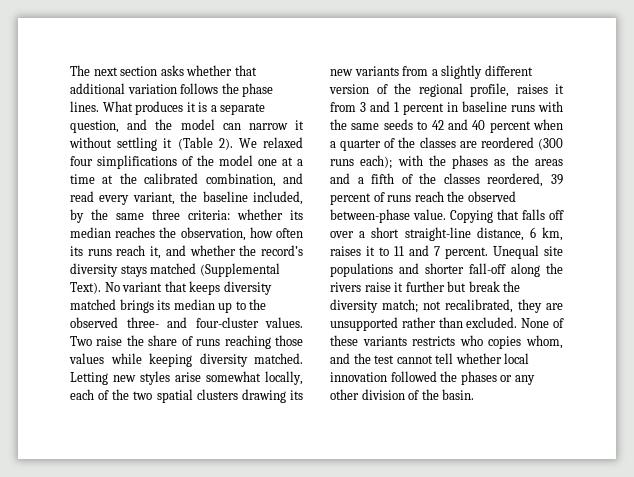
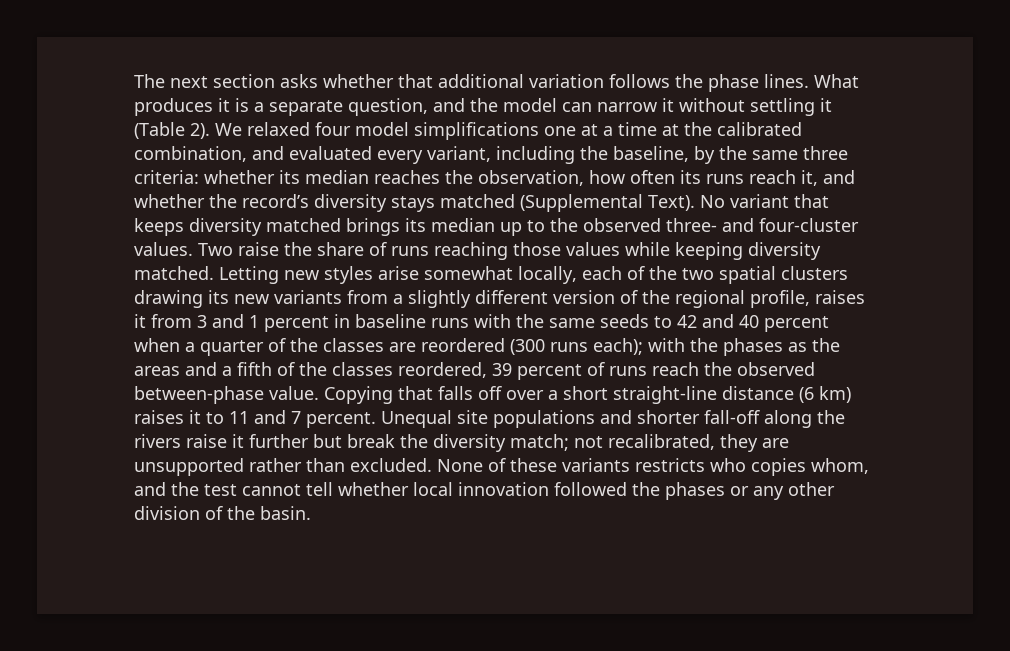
- We relaxed four simplifications of the model one at a time at the calibrated combination, and read every variant, the baseline included, by the same three criteria: whether its median reaches the observation, how often its runs reach it, and whether the record’s diversity stays matched (Supplemental Text).
+ We relaxed four model simplifications one at a time at the calibrated combination, and evaluated every variant, including the baseline, by the same three criteria: whether its median reaches the observation, how often its runs reach it, and whether the record’s diversity stays matched (Supplemental Text).
- Copying that falls off over a short straight-line distance, 6 km, raises it to 11 and 7 percent.
+ Copying that falls off over a short straight-line distance (6 km) raises it to 11 and 7 percent.

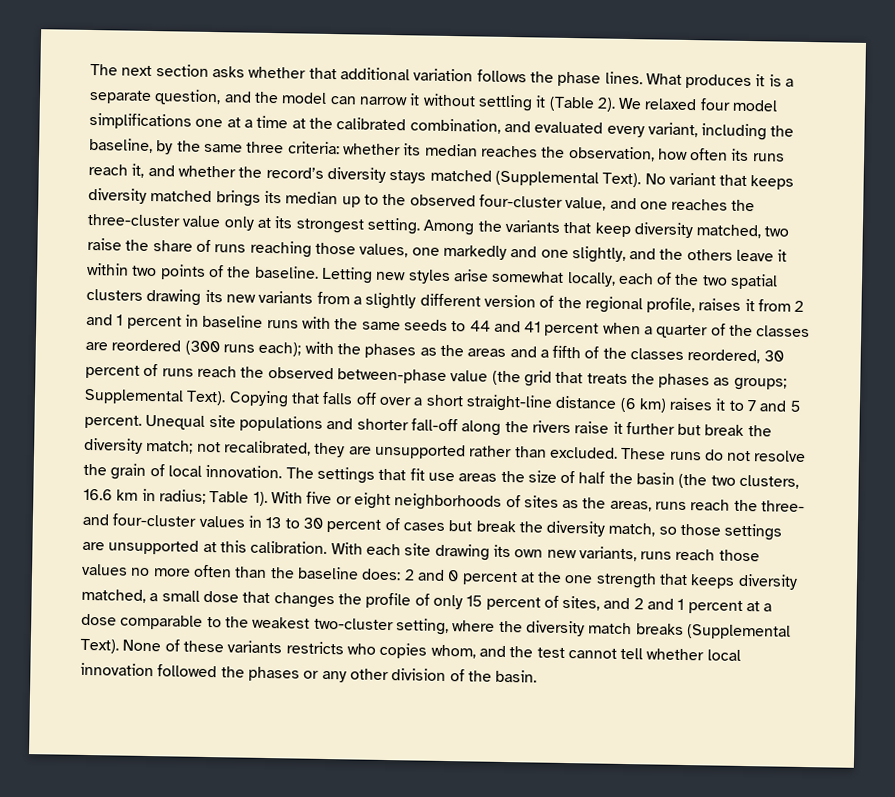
- No variant that keeps diversity matched brings its median up to the observed three- and four-cluster values. Two raise the share of runs reaching those values while keeping diversity matched.
+ No variant that keeps diversity matched brings its median up to the observed four-cluster value, and one reaches the three-cluster value only at its strongest setting. Among the variants that keep diversity matched, two raise the share of runs reaching those values, one markedly and one slightly, and the others leave it within two points of the baseline.
- Letting new styles arise somewhat locally, each of the two spatial clusters drawing its new variants from a slightly different version of the regional profile, raises it from 3 and 1 percent in baseline runs with the same seeds to 42 and 40 percent when a quarter of the classes are reordered (300 runs each);
+ Letting new styles arise somewhat locally, each of the two spatial clusters drawing its new variants from a slightly different version of the regional profile, raises it from 2 and 1 percent in baseline runs with the same seeds to 44 and 41 percent when a quarter of the classes are reordered (300 runs each);
- with the phases as the areas and a fifth of the classes reordered, 39 percent of runs reach the observed between-phase value.
+ with the phases as the areas and a fifth of the classes reordered, 30 percent of runs reach the observed between-phase value (the grid that treats the phases as groups; Supplemental Text).
- Copying that falls off over a short straight-line distance (6 km) raises it to 11 and 7 percent.
+ Copying that falls off over a short straight-line distance (6 km) raises it to 7 and 5 percent.
+ These runs do not resolve the grain of local innovation. The settings that fit use areas the size of half the basin (the two clusters, 16.6 km in radius; Table 1). With five or eight neighborhoods of sites as the areas, runs reach the three- and four-cluster values in 13 to 30 percent of cases but break the diversity match, so those settings are unsupported at this calibration. With each site drawing its own new variants, runs reach those values no more often than the baseline does: 2 and 0 percent at the one strength that keeps diversity matched, a small dose that changes the profile of only 15 percent of sites, and 2 and 1 percent at a dose comparable to the weakest two-cluster setting, where the diversity match breaks (Supplemental Text).

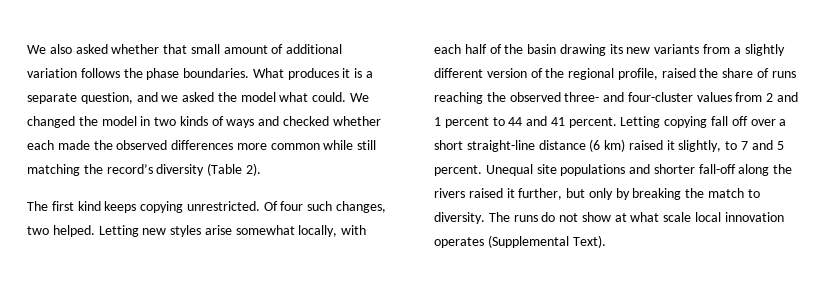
- The next section asks whether that additional variation follows the phase lines.
+ We also asked whether that small amount of additional variation follows the phase boundaries.
- What produces it is a separate question, and the model can narrow it without settling it (Table 2). We relaxed four model simplifications one at a time at the calibrated combination, and evaluated every variant, including the baseline, by the same three criteria: whether its median reaches the observation, how often its runs reach it, and whether the record’s diversity stays matched (Supplemental Text). No variant that keeps diversity matched brings its median up to the observed four-cluster value, and one reaches the three-cluster value only at its strongest setting. Among the variants that keep diversity matched, two raise the share of runs reaching those values, one markedly and one slightly, and the others leave it within two points of the baseline.
+ What produces it is a separate question, and we asked the model what could. We changed the model in two kinds of ways and checked whether each made the observed differences more common while still matching the record’s diversity (Table 2).
+ The first kind keeps copying unrestricted. Of four such changes, two helped.
- Letting new styles arise somewhat locally, each of the two spatial clusters drawing its new variants from a slightly different version of the regional profile, raises it from 2 and 1 percent in baseline runs with the same seeds to 44 and 41 percent when a quarter of the classes are reordered (300 runs each); with the phases as the areas and a fifth of the classes reordered, 30 percent of runs reach the observed between-phase value (the grid that treats the phases as groups; Supplemental Text). Copying that falls off over a short straight-line distance (6 km) raises it to 7 and 5 percent.
+ Letting new styles arise somewhat locally, with each half of the basin drawing its new variants from a slightly different version of the regional profile, raised the share of runs reaching the observed three- and four-cluster values from 2 and 1 percent to 44 and 41 percent. Letting copying fall off over a short straight-line distance (6 km) raised it slightly, to 7 and 5 percent.
- Unequal site populations and shorter fall-off along the rivers raise it further but break the diversity match; not recalibrated, they are unsupported rather than excluded. These runs do not resolve the grain of local innovation. The settings that fit use areas the size of half the basin (the two clusters, 16.6 km in radius; Table 1). With five or eight neighborhoods of sites as the areas, runs reach the three- and four-cluster values in 13 to 30 percent of cases but break the diversity match, so those settings are unsupported at this calibration. With each site drawing its own new variants, runs reach those values no more often than the baseline does: 2 and 0 percent at the one strength that keeps diversity matched, a small dose that changes the profile of only 15 percent of sites, and 2 and 1 percent at a dose comparable to the weakest two-cluster setting, where the diversity match breaks (Supplemental Text). None of these variants restricts who copies whom, and the test cannot tell whether local innovation followed the phases or any other division of the basin.
+ Unequal site populations and shorter fall-off along the rivers raised it further, but only by breaking the match to diversity. The runs do not show at what scale local innovation operates (Supplemental Text).

